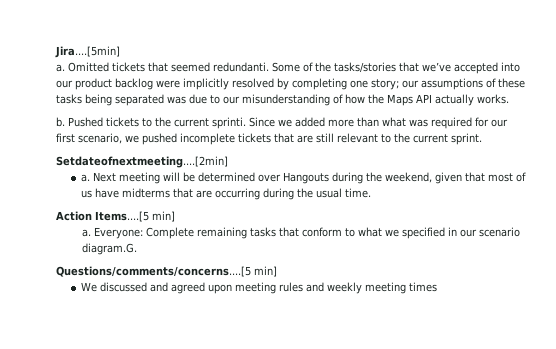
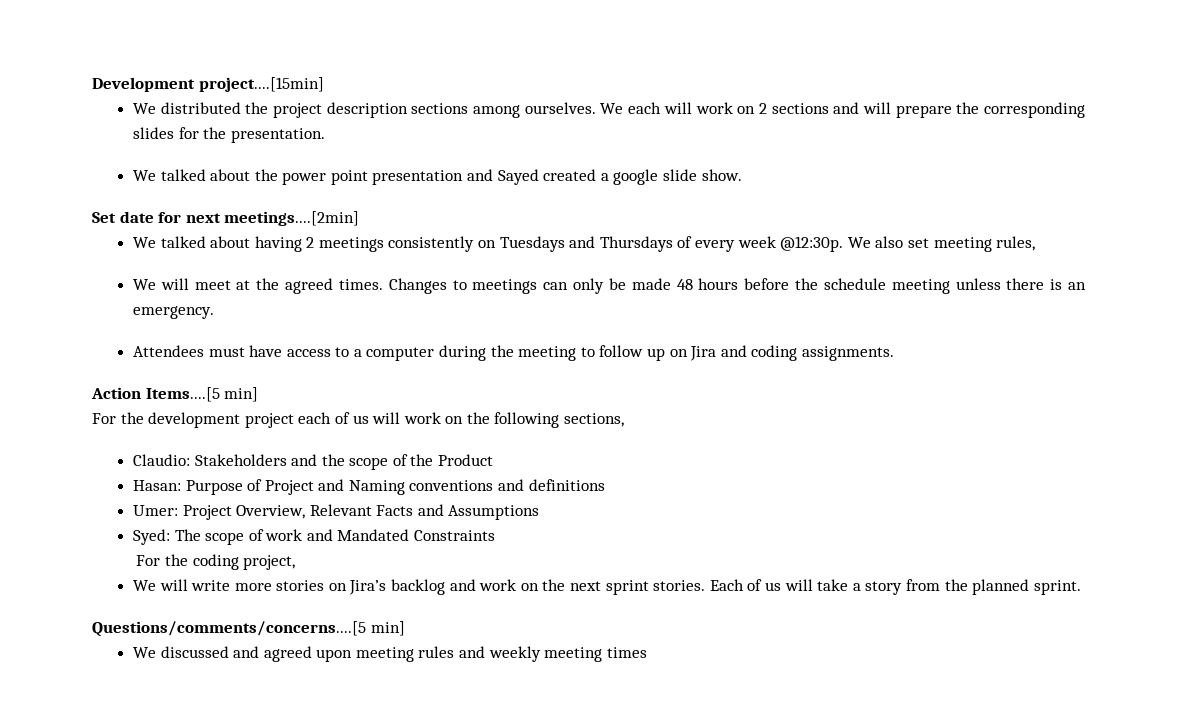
- Jira....[5min]
- a. Omitted tickets that seemed redundanti. Some of the tasks/stories that we’ve accepted into our product backlog were implicitly resolved by completing one story; our assumptions of these tasks being separated was due to our misunderstanding of how the Maps API actually works.
- b. Pushed tickets to the current sprinti. Since we added more than what was required for our first scenario, we pushed incomplete tickets that are still relevant to the current sprint.
- Setdateofnextmeeting....[2min]
- a. Next meeting will be determined over Hangouts during the weekend, given that most of us have midterms that are occurring during the usual time.
+ Development project....[15min]
+ We distributed the project description sections among ourselves. We each will work on 2 sections and will prepare the corresponding slides for the presentation.
+ We talked about the power point presentation and Sayed created a google slide show.
+ Set date for next meetings....[2min]
+ We talked about having 2 meetings consistently on Tuesdays and Thursdays of every week @12:30p. We also set meeting rules,
+ We will meet at the agreed times. Changes to meetings can only be made 48 hours before the schedule meeting unless there is an emergency.
+ Attendees must have access to a computer during the meeting to follow up on Jira and coding assignments.
  Action Items....[5 min]
- a. Everyone: Complete remaining tasks that conform to what we specified in our scenario diagram.G.
+ For the development project each of us will work on the following sections,
+ Claudio: Stakeholders and the scope of the Product
+ Hasan: Purpose of Project and Naming conventions and definitions
+ Umer: Project Overview, Relevant Facts and Assumptions
+ Syed: The scope of work and Mandated Constraints
+ For the coding project,
+ We will write more stories on Jira’s backlog and work on the next sprint stories. Each of us will take a story from the planned sprint.

